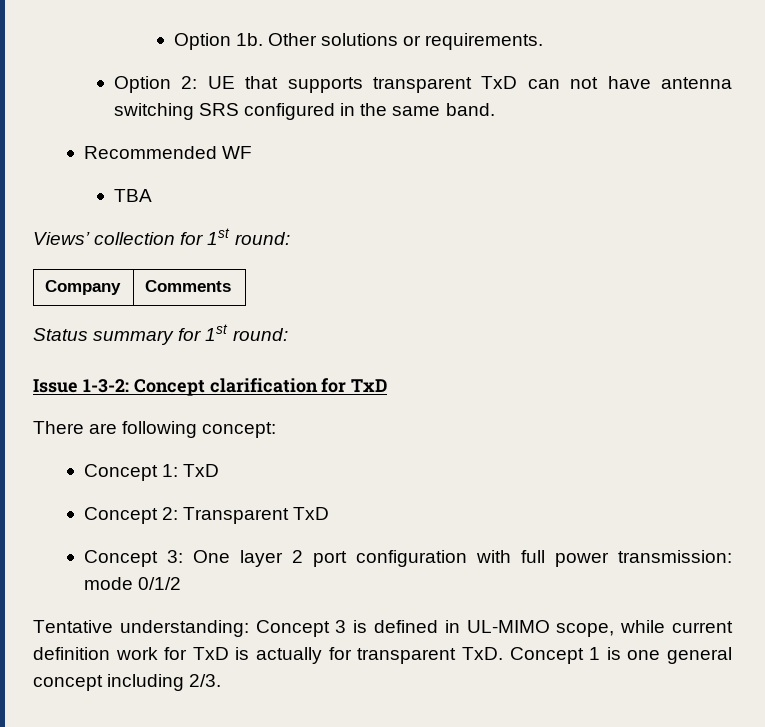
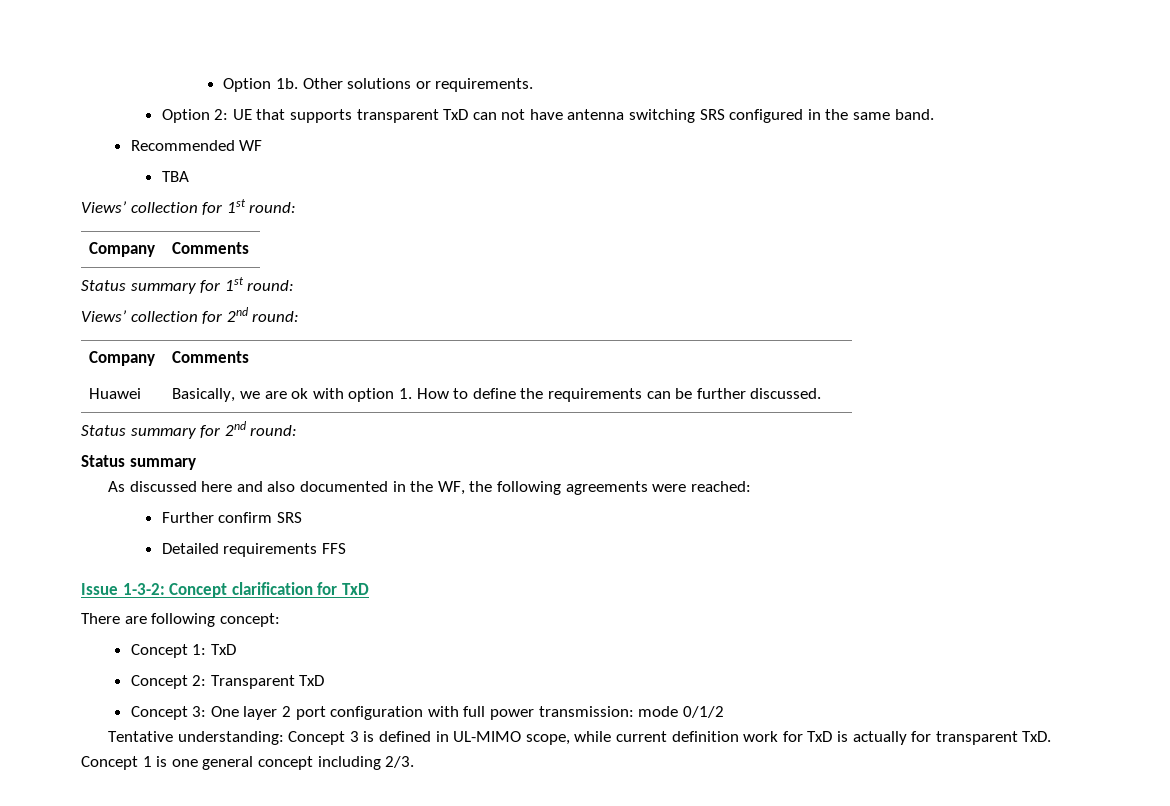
+ Views’ collection for 2nd round:
+ Company | Comments
+ Huawei | Basically, we are ok with option 1. How to define the requirements can be further discussed.
+ Status summary for 2nd round:
+ Status summary
+ As discussed here and also documented in the WF, the following agreements were reached:
+ Further confirm SRS
+ Detailed requirements FFS

